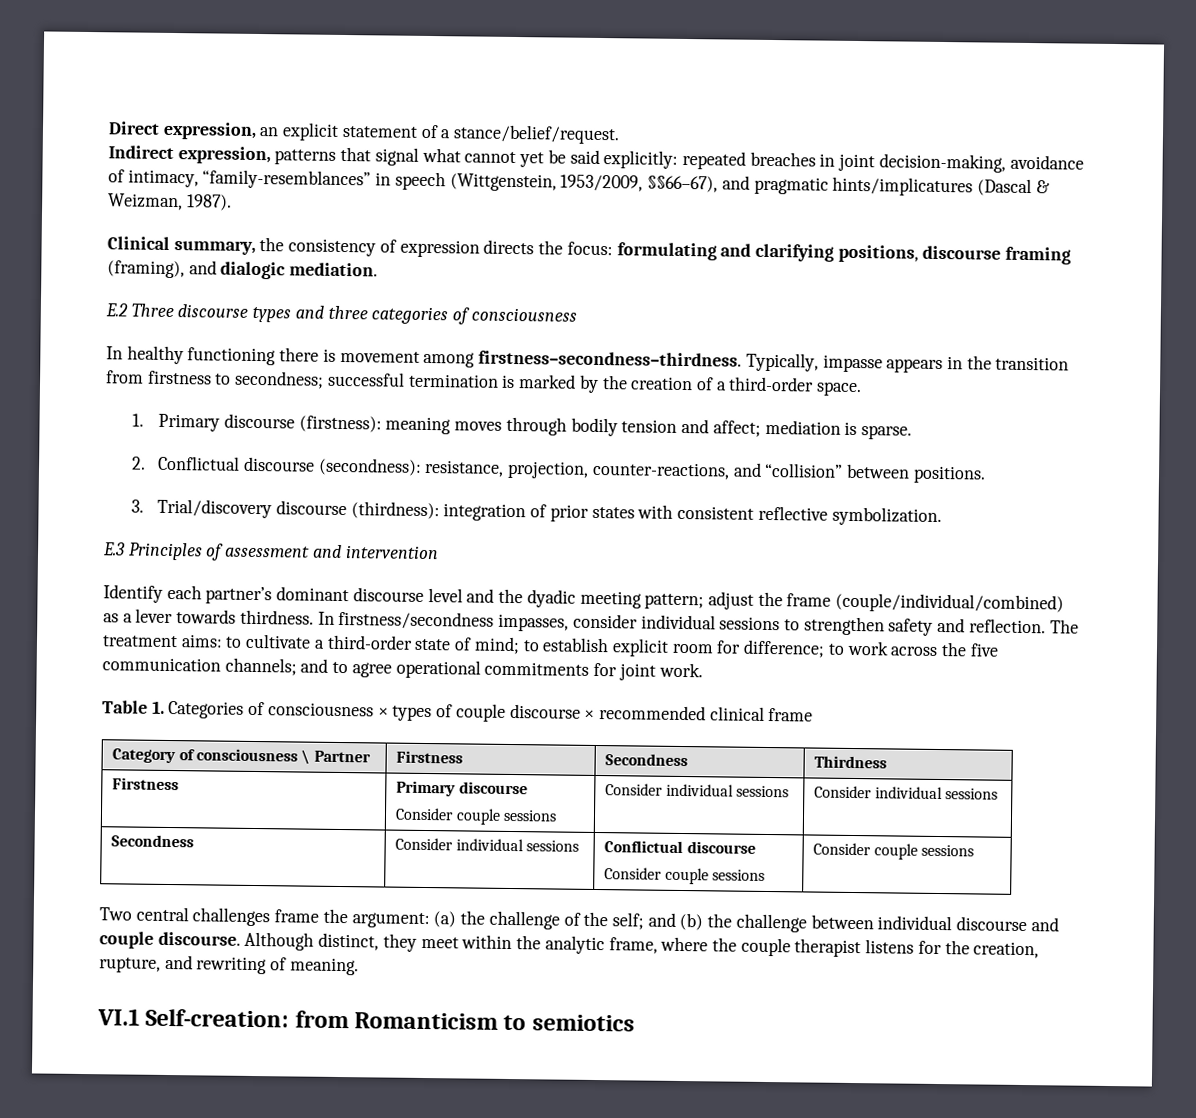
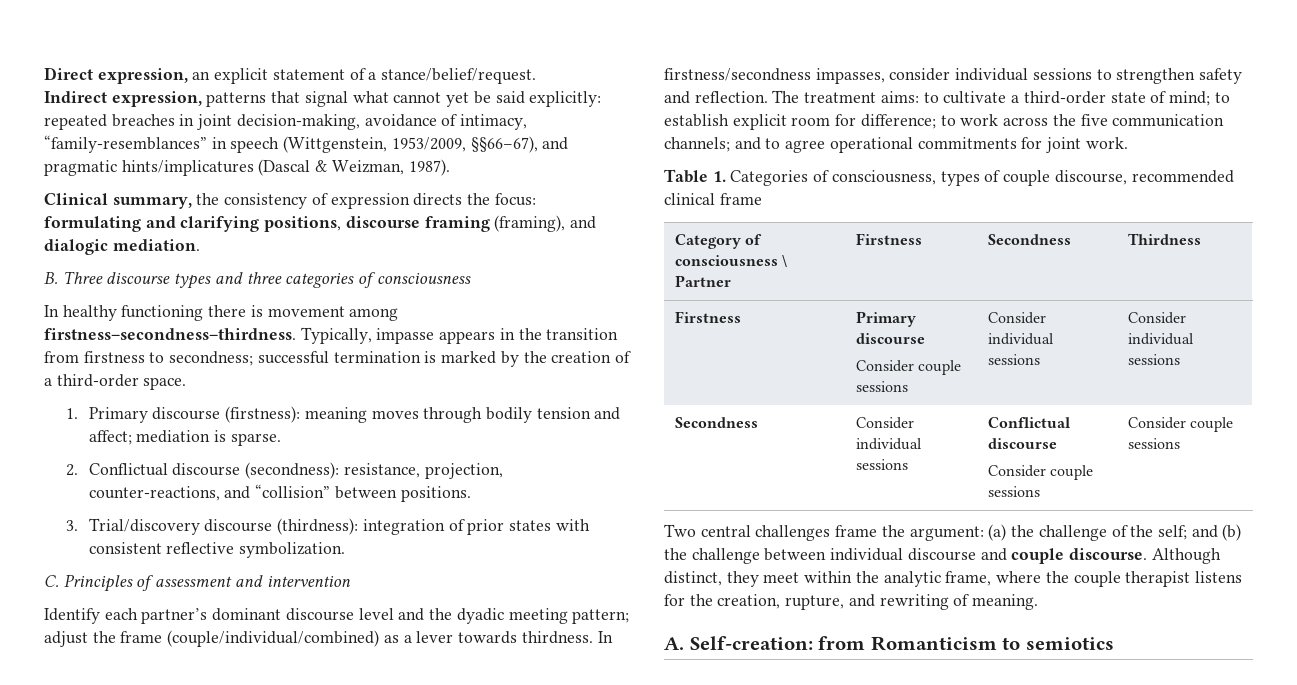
- E.2 Three discourse types and three categories of consciousness
+ B. Three discourse types and three categories of consciousness
- E.3 Principles of assessment and intervention
+ C. Principles of assessment and intervention
- Table 1. Categories of consciousness × types of couple discourse × recommended clinical frame
+ Table 1. Categories of consciousness, types of couple discourse, recommended clinical frame
- VI.1 Self-creation: from Romanticism to semiotics
+ A. Self-creation: from Romanticism to semiotics

